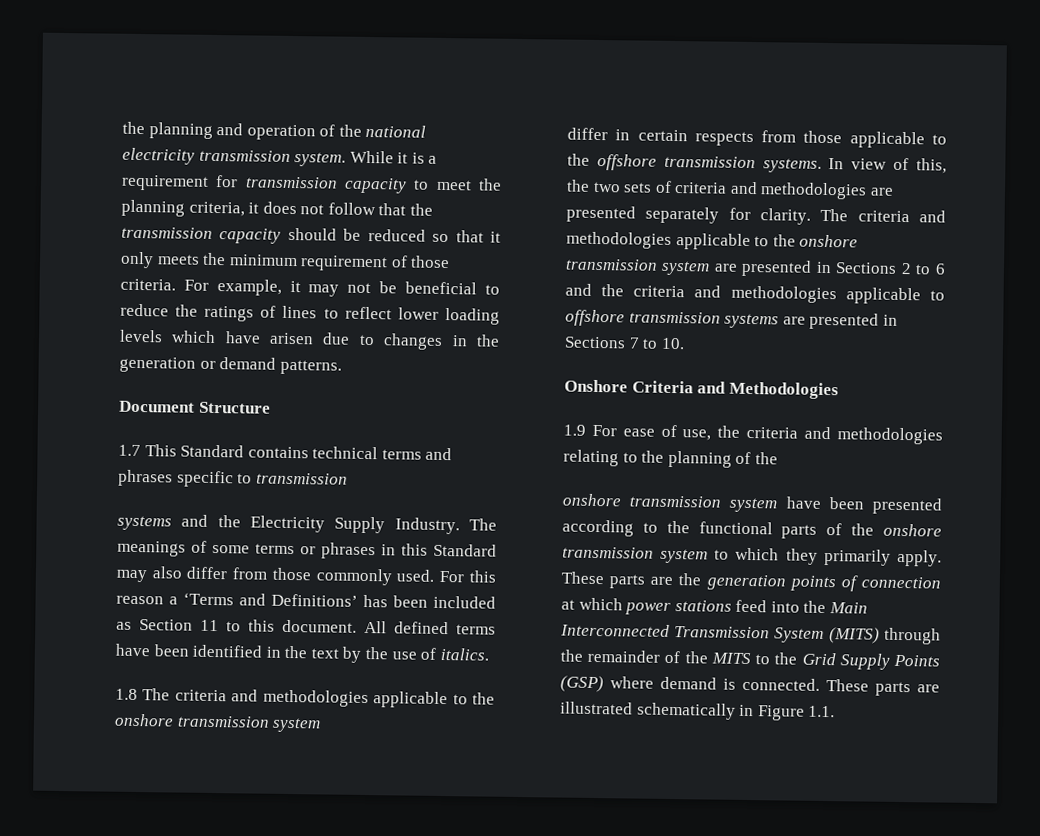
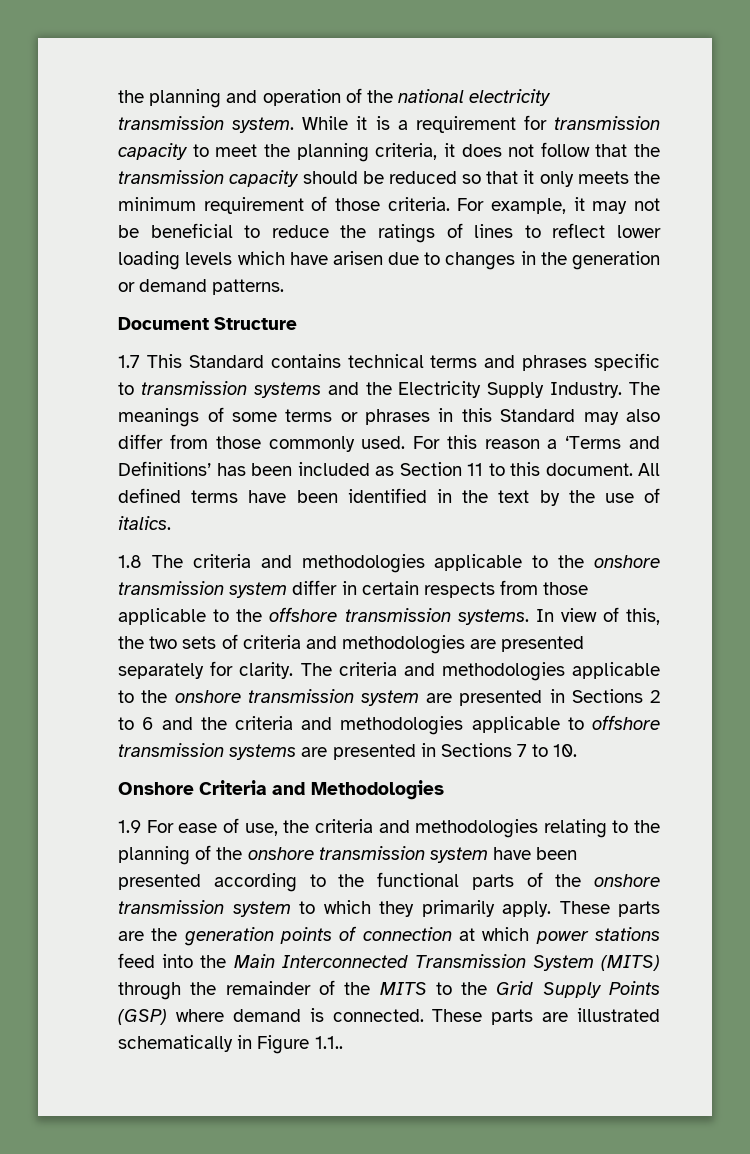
- 1.7 This Standard contains technical terms and phrases specific to transmission
- systems and the Electricity Supply Industry.
+ 1.7 This Standard contains technical terms and phrases specific to transmission systems and the Electricity Supply Industry.
- 1.8 The criteria and methodologies applicable to the onshore transmission system
- differ in certain respects from those applicable to the offshore transmission systems.
+ 1.8 The criteria and methodologies applicable to the onshore transmission system differ in certain respects from those applicable to the offshore transmission systems.
- 1.9 For ease of use, the criteria and methodologies relating to the planning of the
- onshore transmission system have been presented according to the functional parts of the onshore transmission system to which they primarily apply.
+ 1.9 For ease of use, the criteria and methodologies relating to the planning of the onshore transmission system have been presented according to the functional parts of the onshore transmission system to which they primarily apply.
- These parts are illustrated schematically in Figure 1.1.
+ These parts are illustrated schematically in Figure 1.1..

